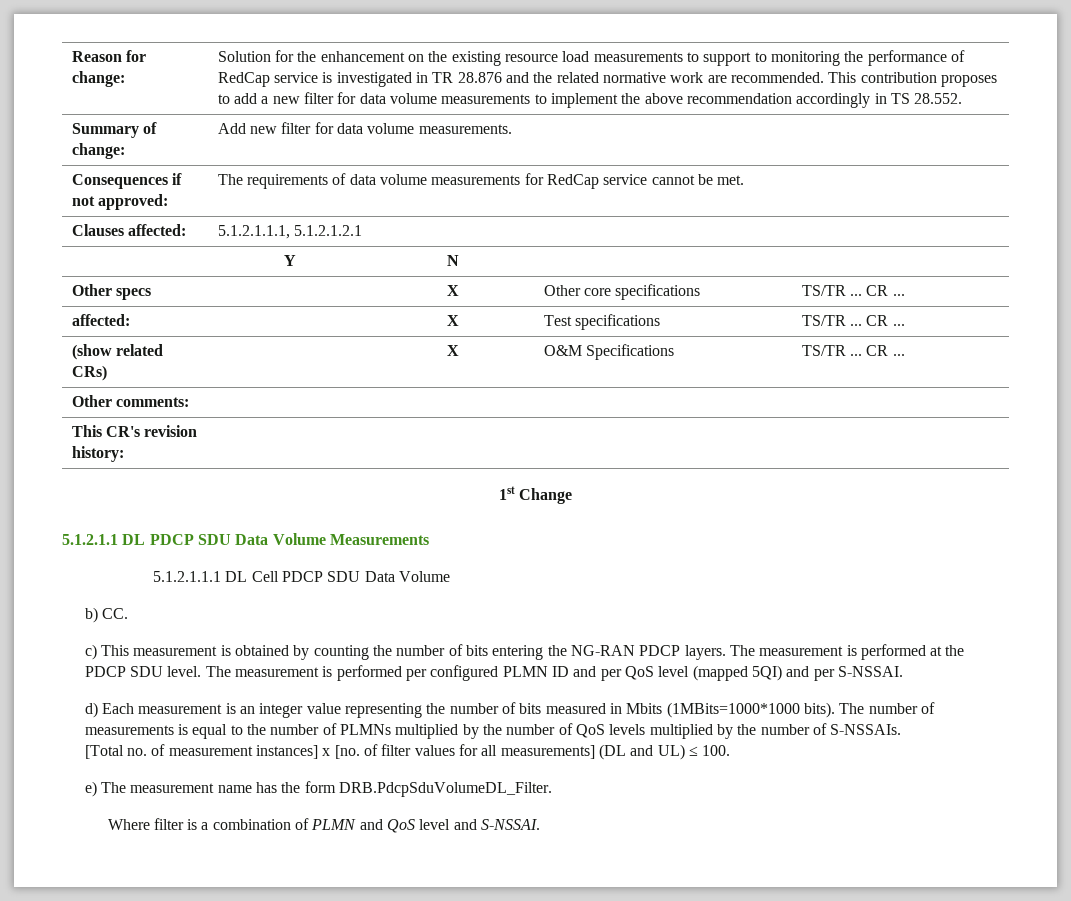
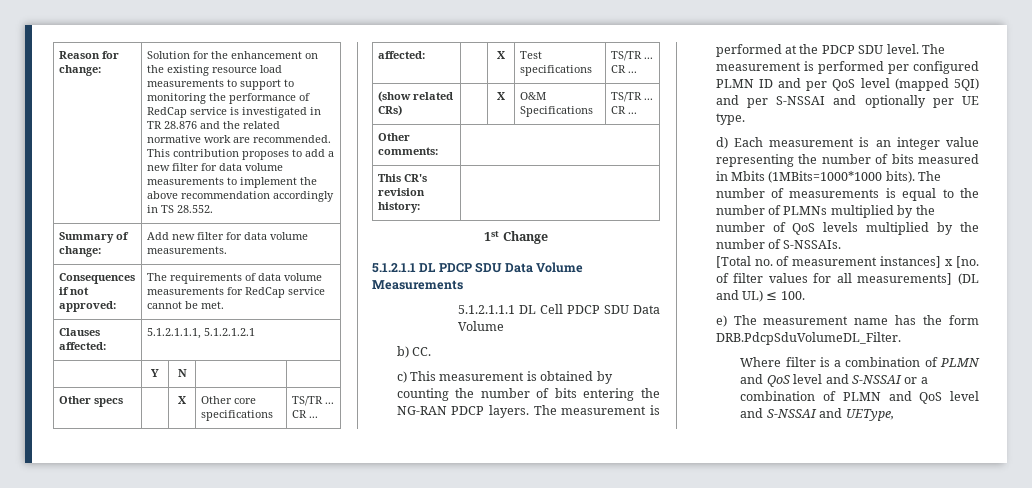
- The measurement is performed per configured PLMN ID and per QoS level (mapped 5QI) and per S-NSSAI.
+ The measurement is performed per configured PLMN ID and per QoS level (mapped 5QI) and per S-NSSAI and optionally per UE type.
- Where filter is a combination of PLMN and QoS level and S-NSSAI.
+ Where filter is a combination of PLMN and QoS level and S-NSSAI or a combination of PLMN and QoS level and S-NSSAI and UEType,

